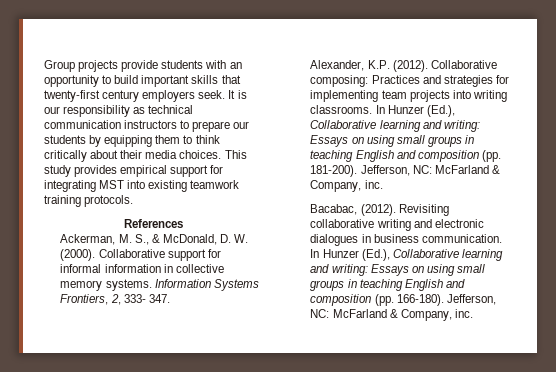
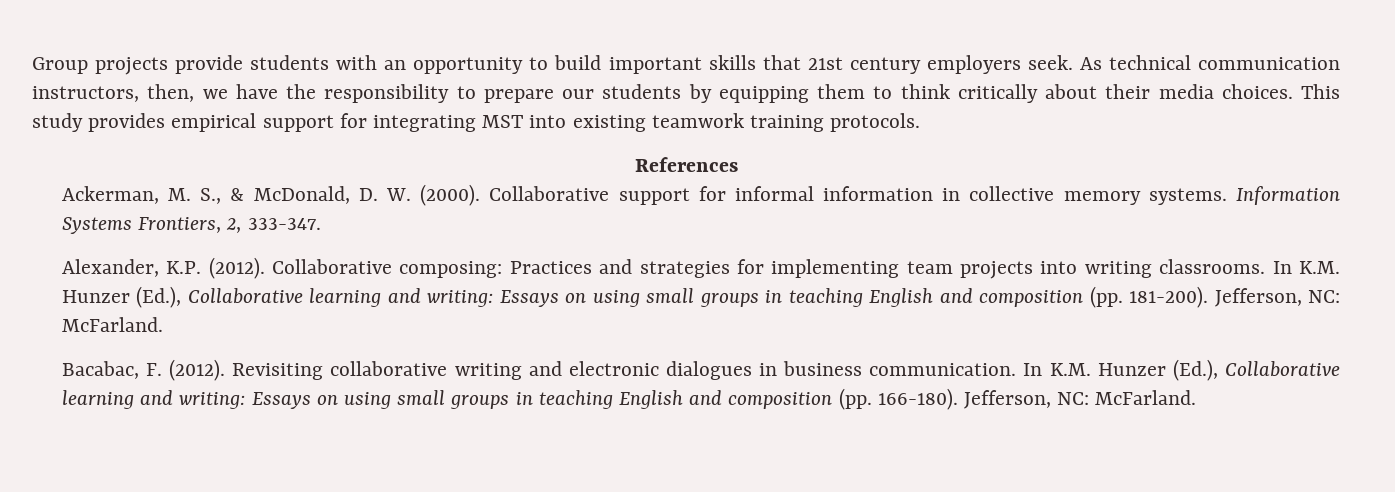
- Group projects provide students with an opportunity to build important skills that twenty-first century employers seek.
+ Group projects provide students with an opportunity to build important skills that 21st century employers seek.
- It is our responsibility as technical communication instructors to prepare our students by equipping them to think critically about their media choices.
+ As technical communication instructors, then, we have the responsibility to prepare our students by equipping them to think critically about their media choices.
- Information Systems Frontiers, 2, 333- 347.
+ Information Systems Frontiers, 2, 333-347.
- In Hunzer (Ed.), Collaborative learning and writing: Essays on using small groups in teaching English and composition (pp. 181-200). Jefferson, NC: McFarland & Company, inc.
+ In K.M. Hunzer (Ed.), Collaborative learning and writing: Essays on using small groups in teaching English and composition (pp. 181-200). Jefferson, NC: McFarland.
- Bacabac, (2012).
+ Bacabac, F. (2012).
- In Hunzer (Ed.), Collaborative learning and writing: Essays on using small groups in teaching English and composition (pp. 166-180). Jefferson, NC: McFarland & Company, inc.
+ In K.M. Hunzer (Ed.), Collaborative learning and writing: Essays on using small groups in teaching English and composition (pp. 166-180). Jefferson, NC: McFarland.

